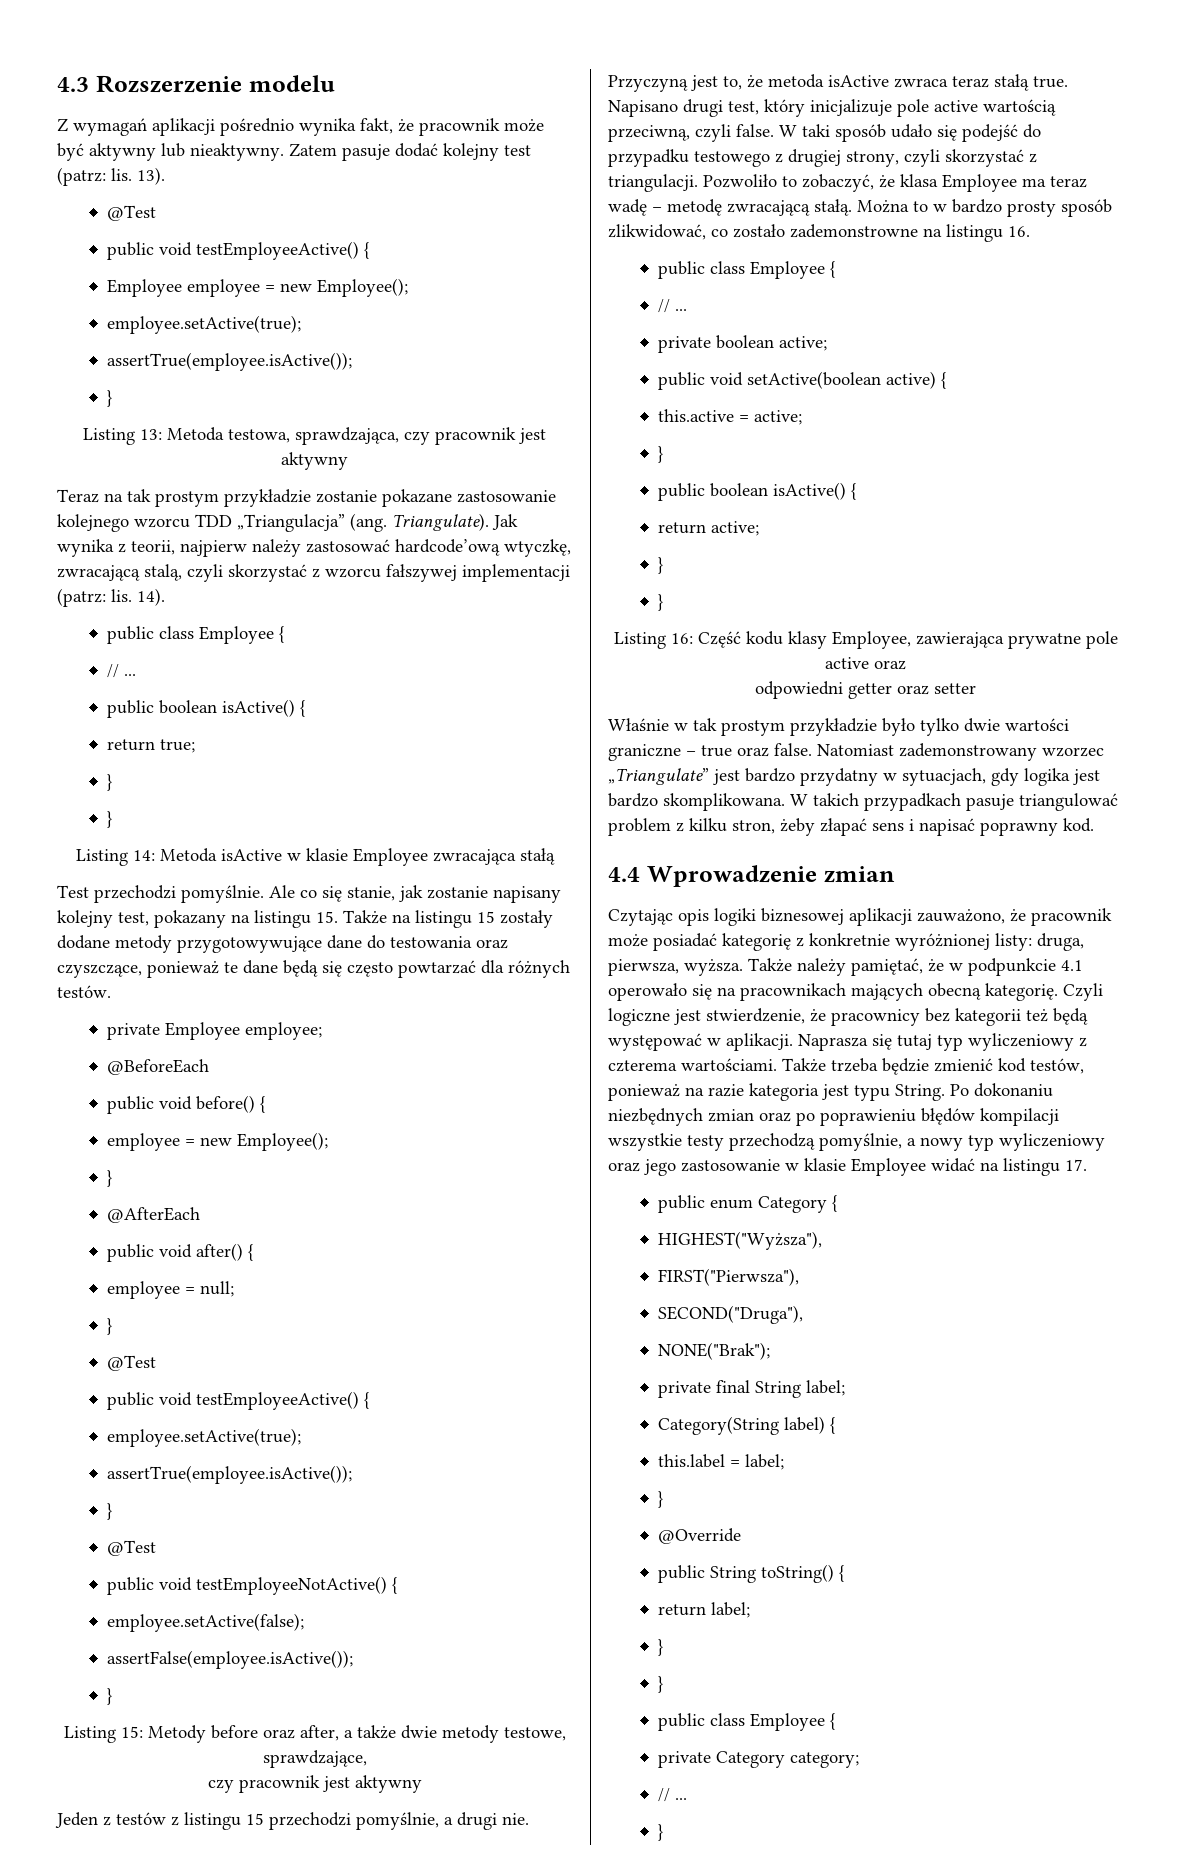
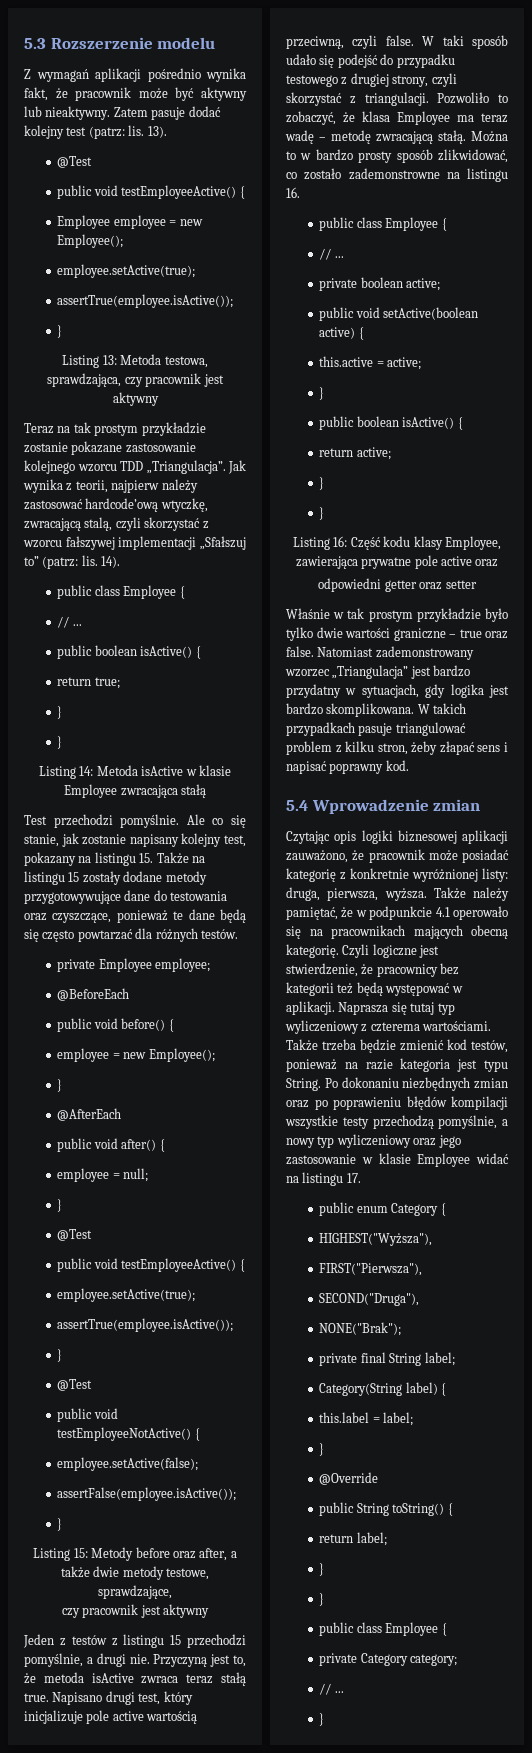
- 4.3 Rozszerzenie modelu
+ 5.3 Rozszerzenie modelu
- Teraz na tak prostym przykładzie zostanie pokazane zastosowanie kolejnego wzorcu TDD „Triangulacja” (ang. Triangulate).
+ Teraz na tak prostym przykładzie zostanie pokazane zastosowanie kolejnego wzorcu TDD „Triangulacja”.
- Jak wynika z teorii, najpierw należy zastosować hardcode’ową wtyczkę, zwracającą stalą, czyli skorzystać z wzorcu fałszywej implementacji (patrz: lis.
+ Jak wynika z teorii, najpierw należy zastosować hardcode’ową wtyczkę, zwracającą stalą, czyli skorzystać z wzorcu fałszywej implementacji „Sfałszuj to” (patrz: lis.
- Natomiast zademonstrowany wzorzec „Triangulate” jest bardzo przydatny w sytuacjach, gdy logika jest bardzo skomplikowana.
+ Natomiast zademonstrowany wzorzec „Triangulacja” jest bardzo przydatny w sytuacjach, gdy logika jest bardzo skomplikowana.
- 4.4 Wprowadzenie zmian
+ 5.4 Wprowadzenie zmian

